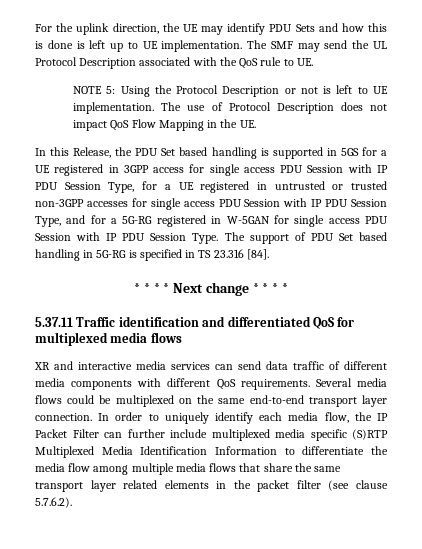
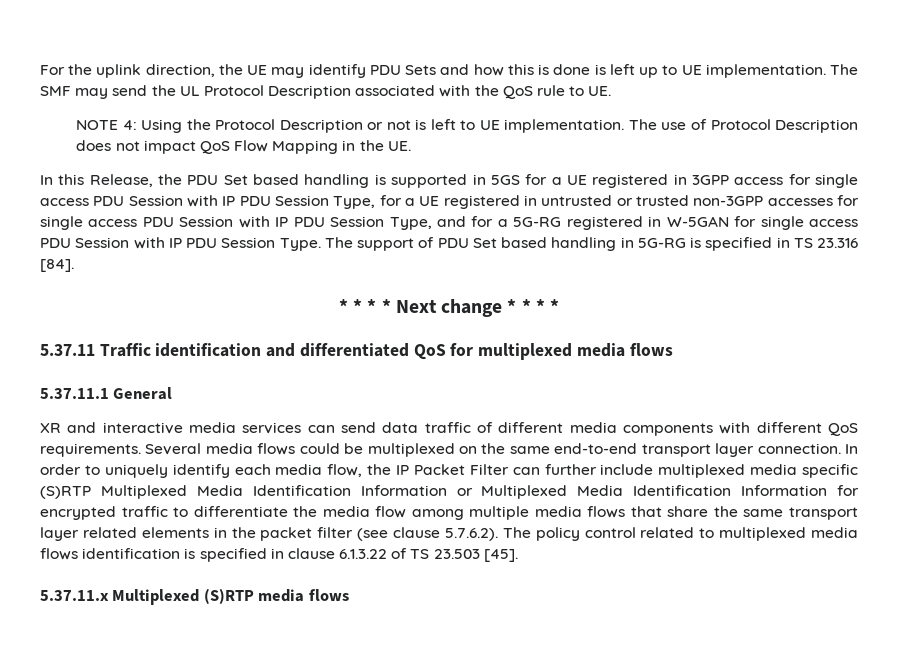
- NOTE 5: Using the Protocol Description or not is left to UE implementation.
+ NOTE 4: Using the Protocol Description or not is left to UE implementation.
+ 5.37.11.1 General
- In order to uniquely identify each media flow, the IP Packet Filter can further include multiplexed media specific (S)RTP Multiplexed Media Identification Information to differentiate the media flow among multiple media flows that share the same transport layer related elements in the packet filter (see clause 5.7.6.2).
+ In order to uniquely identify each media flow, the IP Packet Filter can further include multiplexed media specific (S)RTP Multiplexed Media Identification Information or Multiplexed Media Identification Information for encrypted traffic to differentiate the media flow among multiple media flows that share the same transport layer related elements in the packet filter (see clause 5.7.6.2). The policy control related to multiplexed media flows identification is specified in clause 6.1.3.22 of TS 23.503 [45].
+ 5.37.11.x Multiplexed (S)RTP media flows

